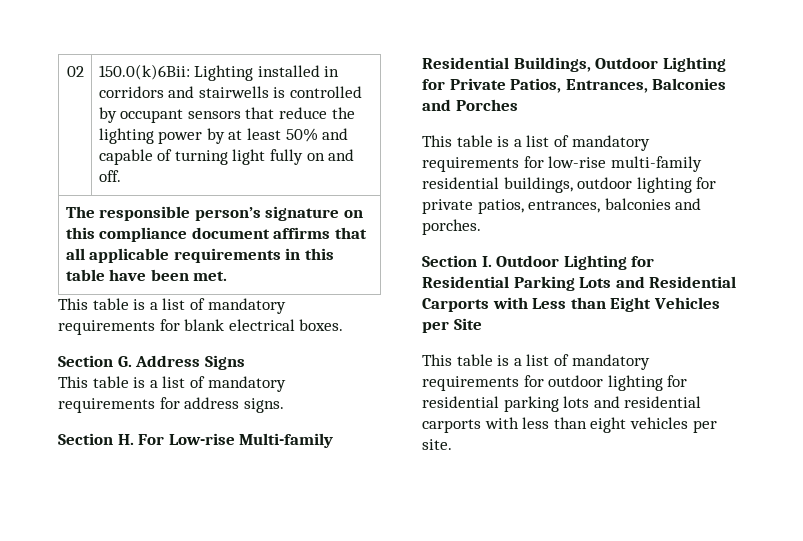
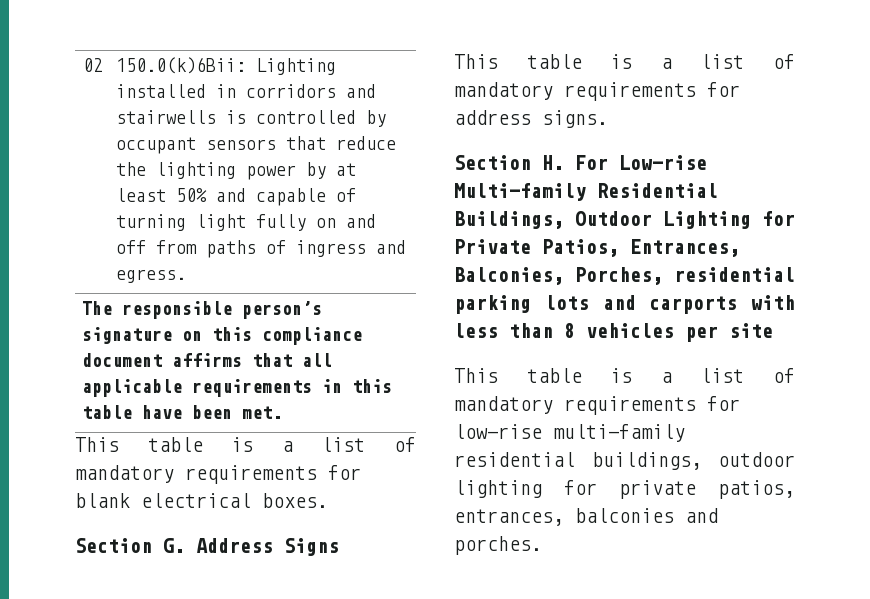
- 02 | 150.0(k)6Bii: Lighting installed in corridors and stairwells is controlled by occupant sensors that reduce the lighting power by at least 50% and capable of turning light fully on and off.
+ 02 | 150.0(k)6Bii: Lighting installed in corridors and stairwells is controlled by occupant sensors that reduce the lighting power by at least 50% and capable of turning light fully on and off from paths of ingress and egress.
- Section H. For Low-rise Multi-family Residential Buildings, Outdoor Lighting for Private Patios, Entrances, Balconies and Porches
+ Section H. For Low-rise Multi-family Residential Buildings, Outdoor Lighting for Private Patios, Entrances, Balconies, Porches, residential parking lots and carports with less than 8 vehicles per site
- Section I. Outdoor Lighting for Residential Parking Lots and Residential Carports with Less than Eight Vehicles per Site
- This table is a list of mandatory requirements for outdoor lighting for residential parking lots and residential carports with less than eight vehicles per site.

